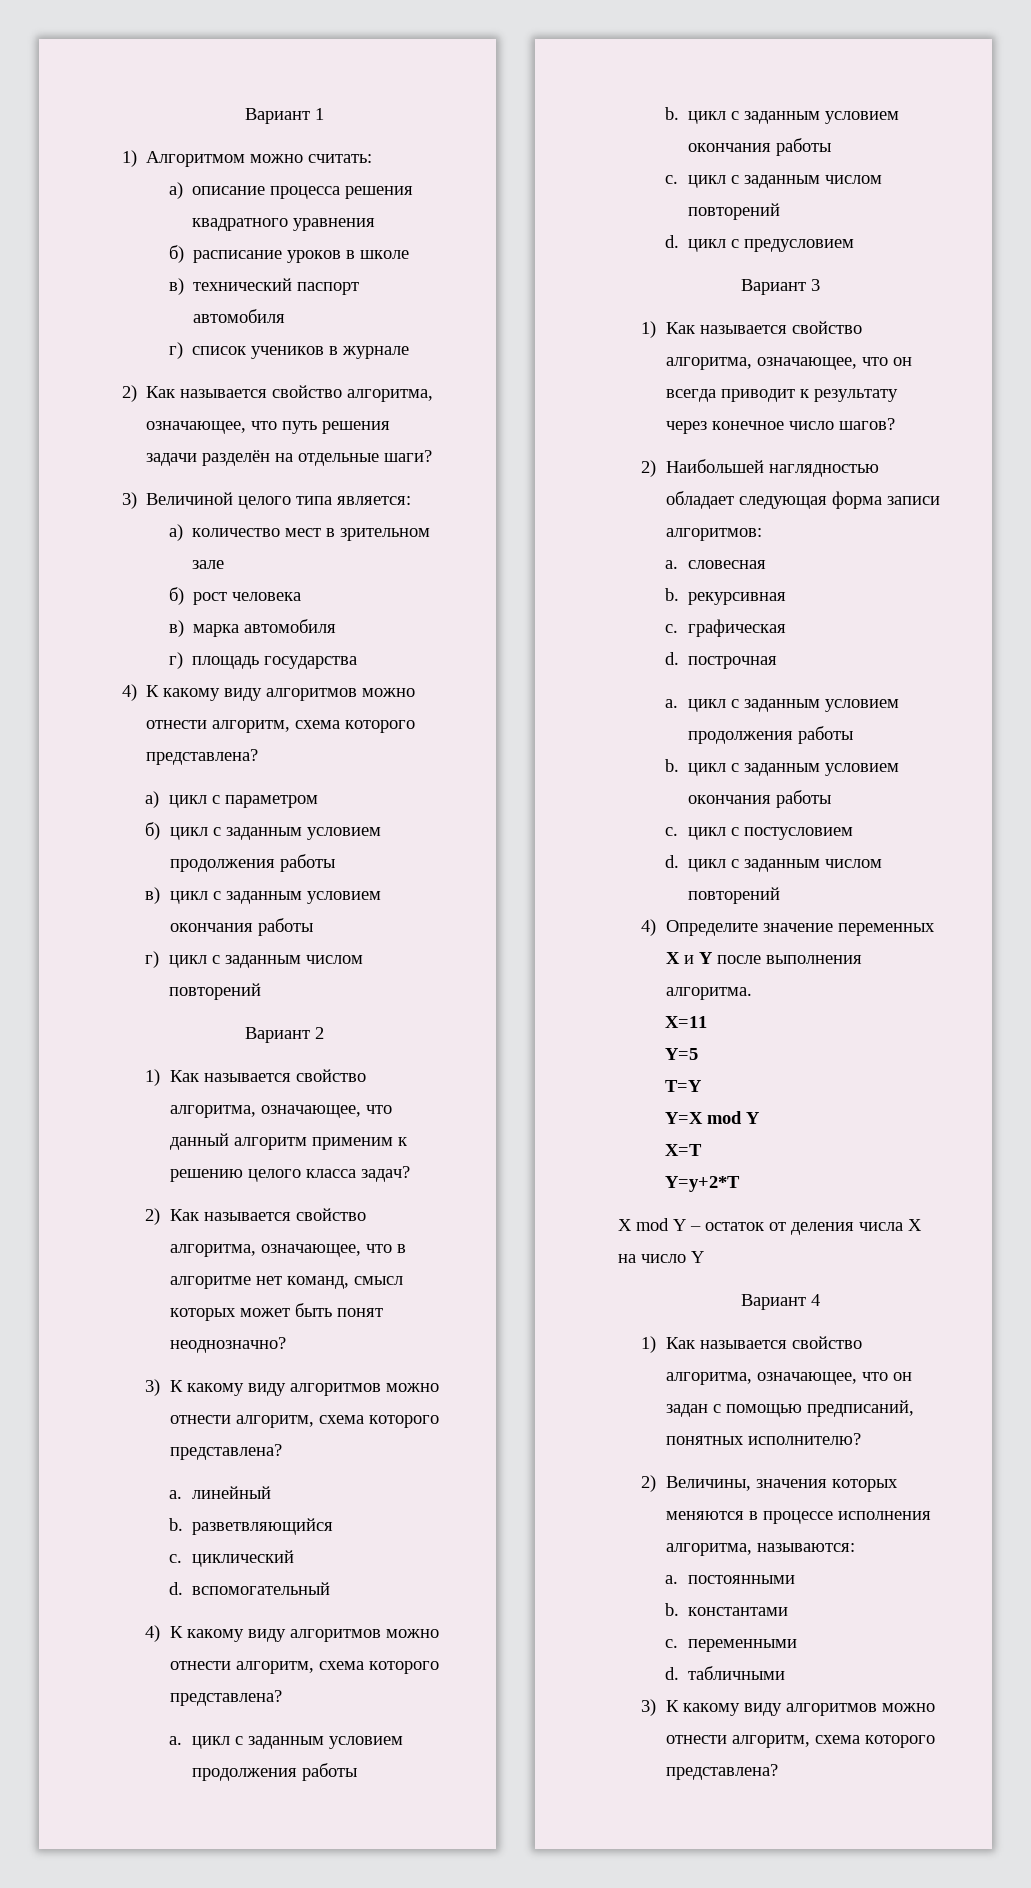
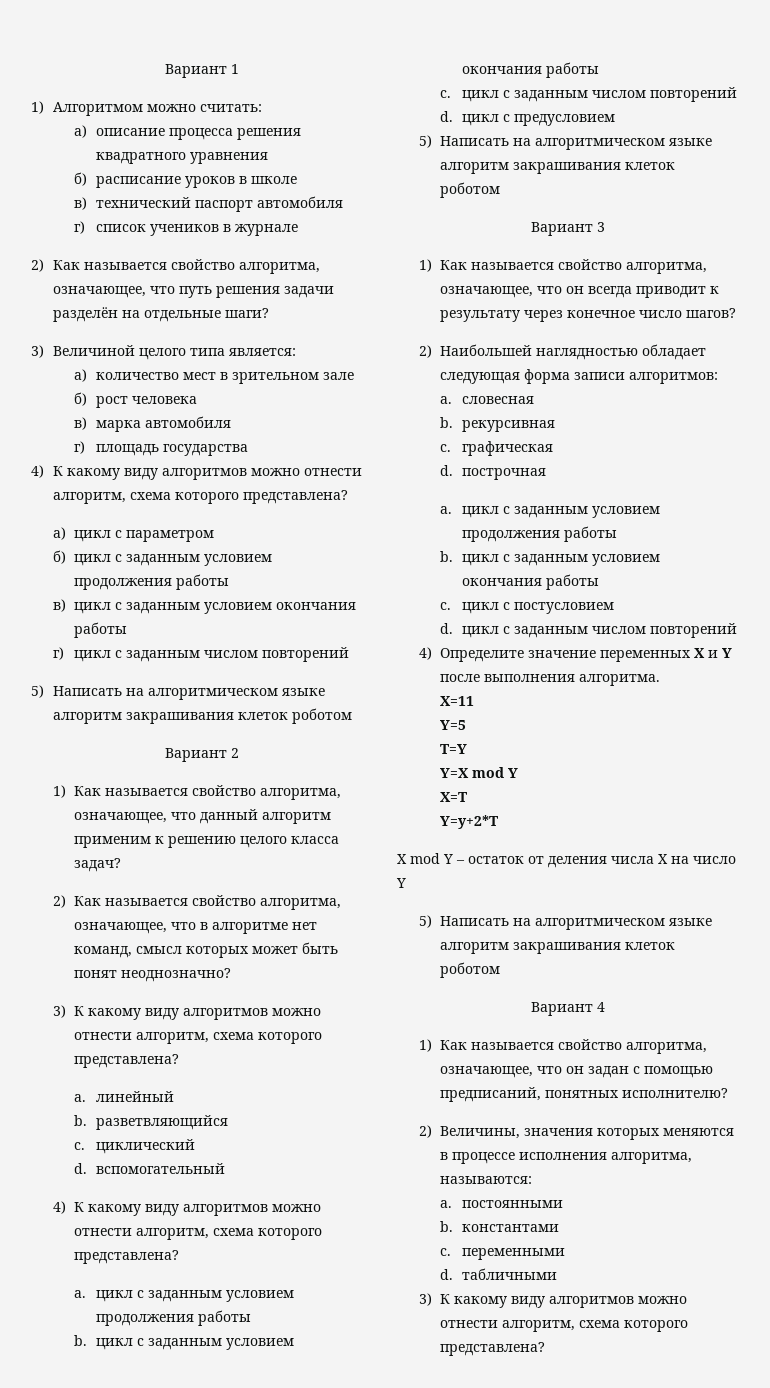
  г) цикл с заданным числом повторений
+ 5) Написать на алгоритмическом языке алгоритм закрашивания клеток роботом
  d. цикл с предусловием
+ 5) Написать на алгоритмическом языке алгоритм закрашивания клеток роботом
  X mod Y – остаток от деления числа X на число Y
+ 5) Написать на алгоритмическом языке алгоритм закрашивания клеток роботом

